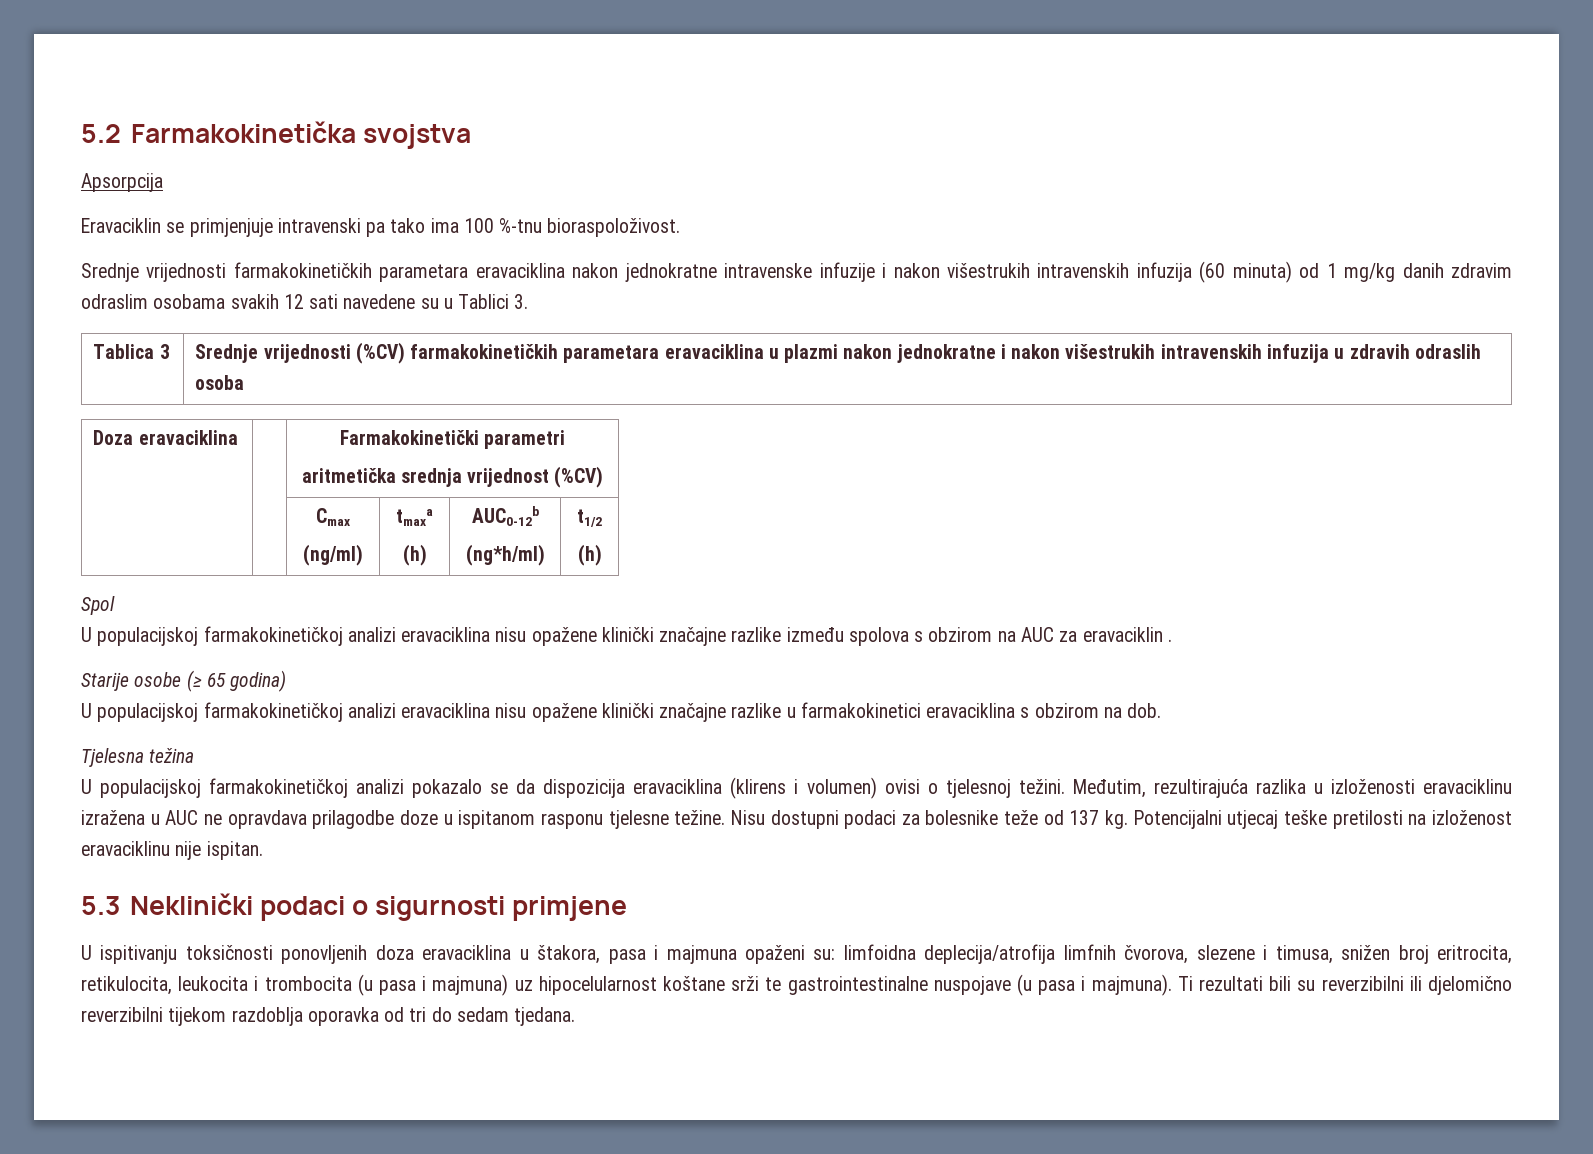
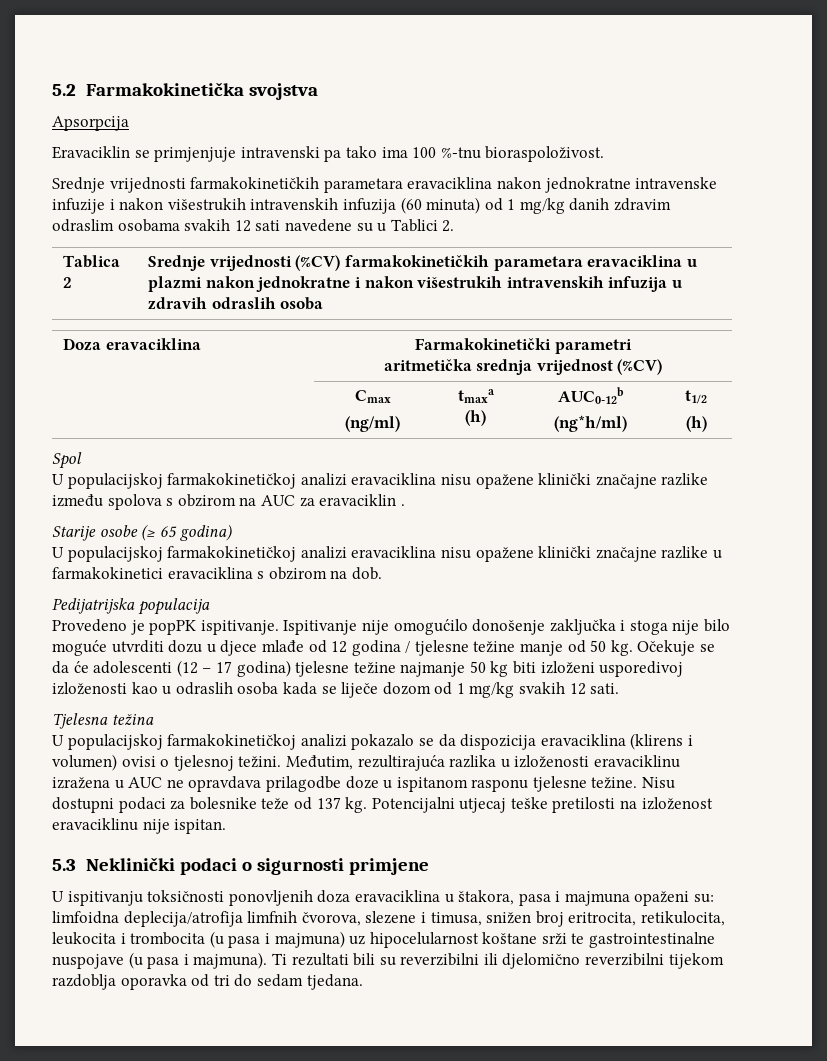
- Srednje vrijednosti farmakokinetičkih parametara eravaciklina nakon jednokratne intravenske infuzije i nakon višestrukih intravenskih infuzija (60 minuta) od 1 mg/kg danih zdravim odraslim osobama svakih 12 sati navedene su u Tablici 3.
+ Srednje vrijednosti farmakokinetičkih parametara eravaciklina nakon jednokratne intravenske infuzije i nakon višestrukih intravenskih infuzija (60 minuta) od 1 mg/kg danih zdravim odraslim osobama svakih 12 sati navedene su u Tablici 2.
- Tablica 3 | Srednje vrijednosti (%CV) farmakokinetičkih parametara eravaciklina u plazmi nakon jednokratne i nakon višestrukih intravenskih infuzija u zdravih odraslih osoba
+ Tablica 2 | Srednje vrijednosti (%CV) farmakokinetičkih parametara eravaciklina u plazmi nakon jednokratne i nakon višestrukih intravenskih infuzija u zdravih odraslih osoba
+ Pedijatrijska populacija
+ Provedeno je popPK ispitivanje. Ispitivanje nije omogućilo donošenje zaključka i stoga nije bilo moguće utvrditi dozu u djece mlađe od 12 godina / tjelesne težine manje od 50 kg. Očekuje se da će adolescenti (12 – 17 godina) tjelesne težine najmanje 50 kg biti izloženi usporedivoj izloženosti kao u odraslih osoba kada se liječe dozom od 1 mg/kg svakih 12 sati.

